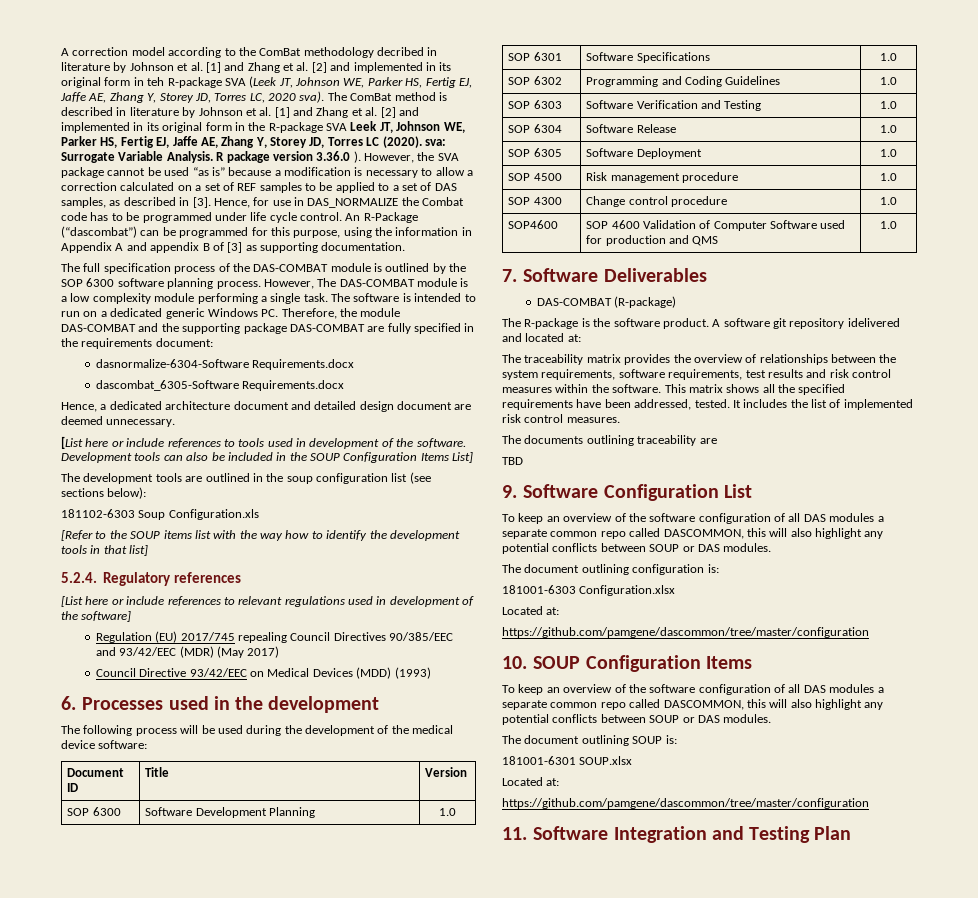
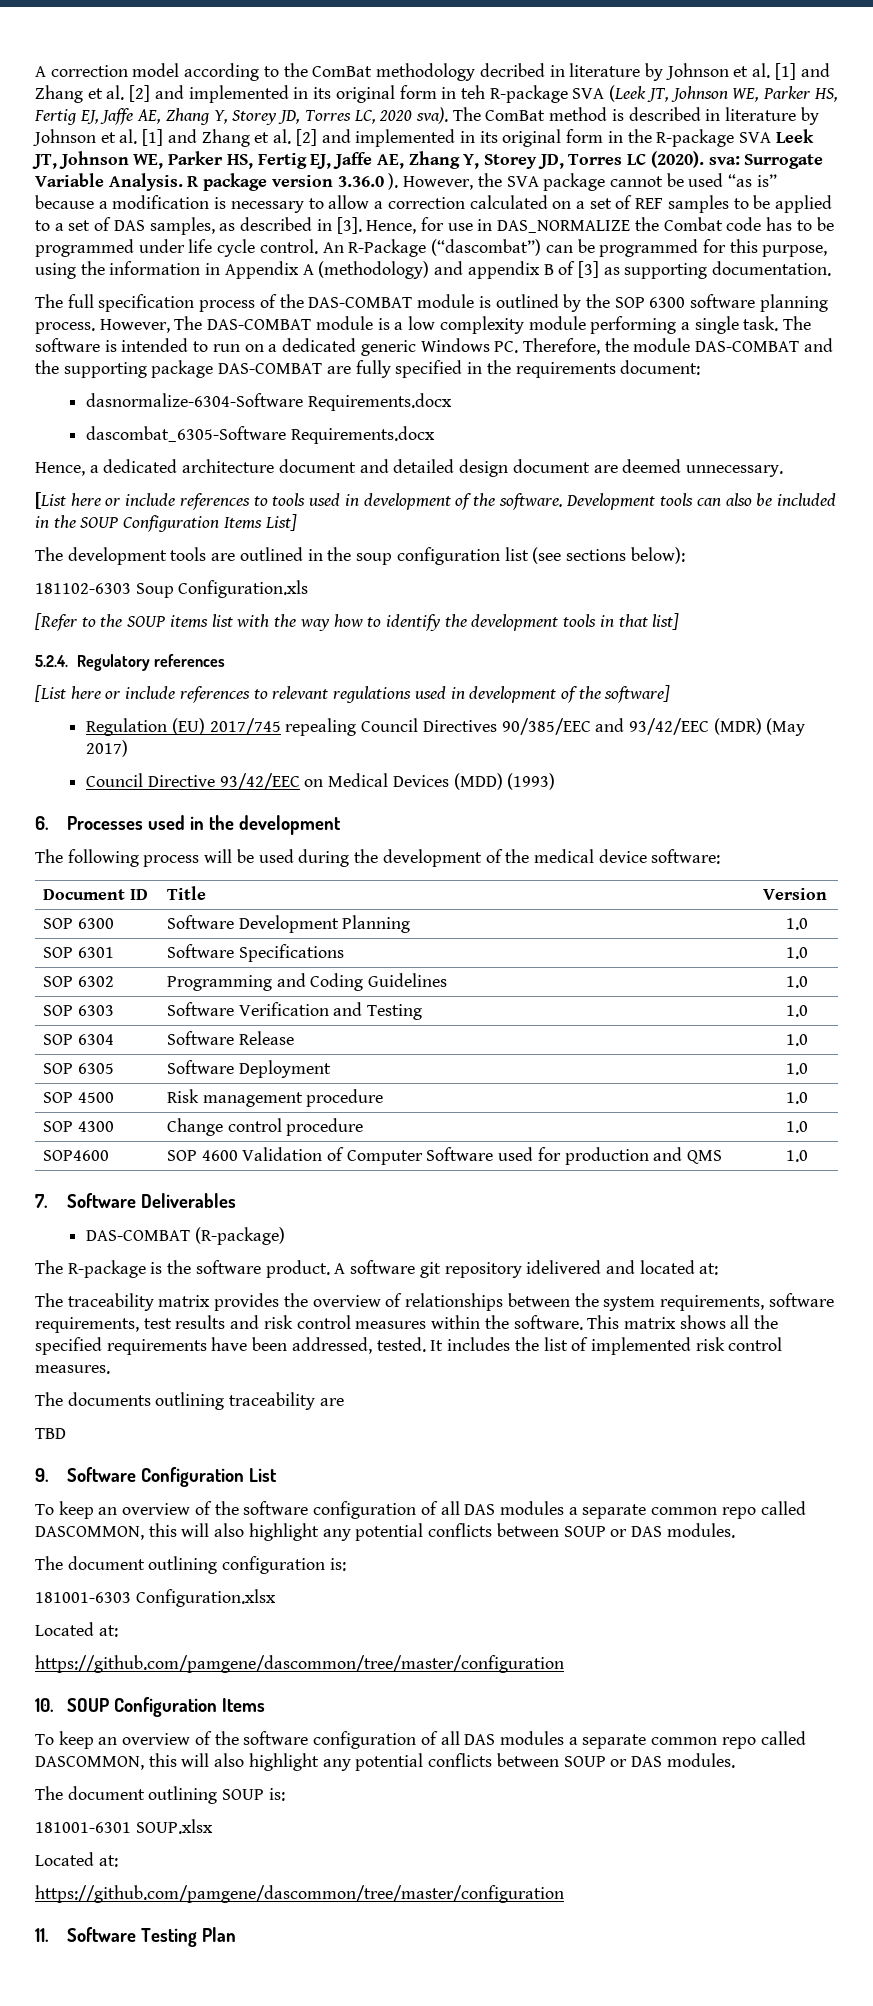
- An R-Package (“dascombat”) can be programmed for this purpose, using the information in Appendix A and appendix B of [3] as supporting documentation.
+ An R-Package (“dascombat”) can be programmed for this purpose, using the information in Appendix A (methodology) and appendix B of [3] as supporting documentation.
- 11. Software Integration and Testing Plan
+ 11. Software Testing Plan

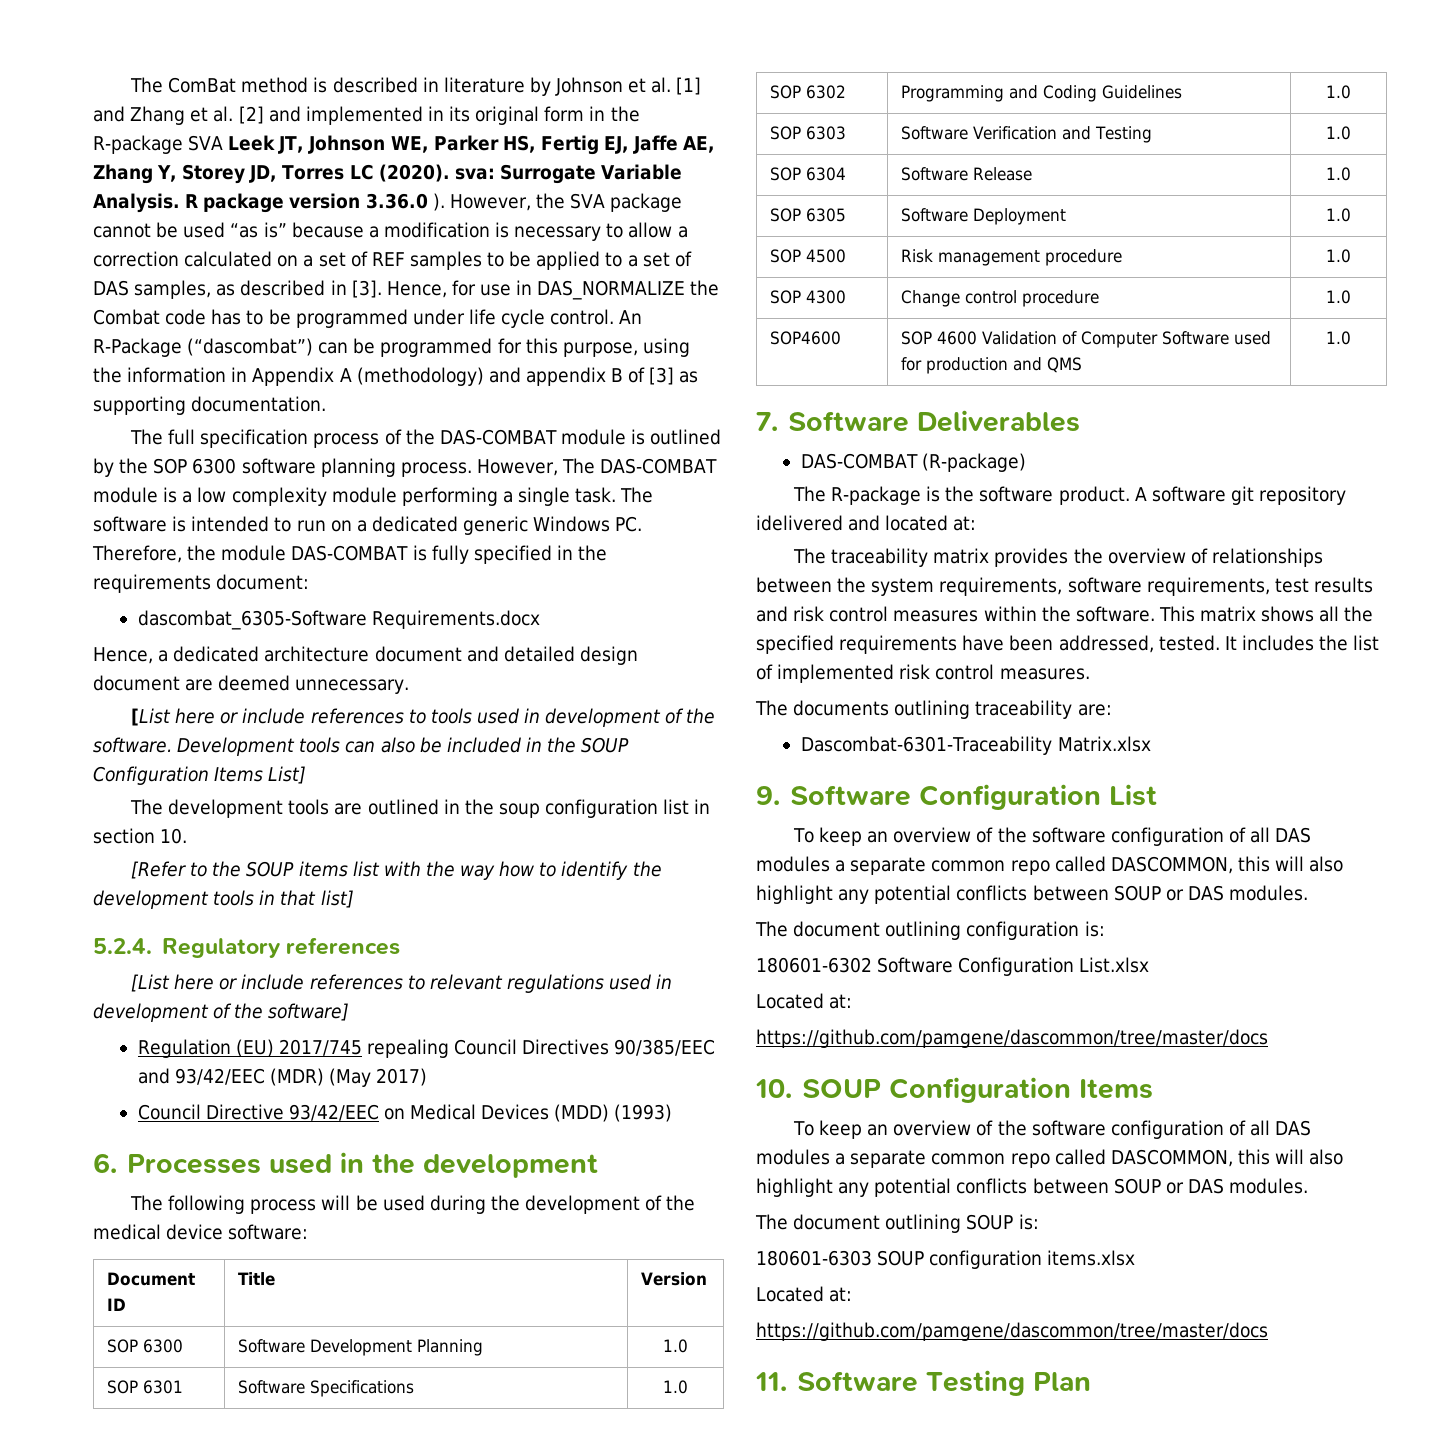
- A correction model according to the ComBat methodology decribed in literature by Johnson et al. [1] and Zhang et al. [2] and implemented in its original form in teh R-package SVA (Leek JT, Johnson WE, Parker HS, Fertig EJ, Jaffe AE, Zhang Y, Storey JD, Torres LC, 2020 sva).
- The software is intended to run on a dedicated generic Windows PC. Therefore, the module DAS-COMBAT and the supporting package DAS-COMBAT are fully specified in the requirements document:
+ The software is intended to run on a dedicated generic Windows PC. Therefore, the module DAS-COMBAT is fully specified in the requirements document:
- dasnormalize-6304-Software Requirements.docx
- The development tools are outlined in the soup configuration list (see sections below):
- 181102-6303 Soup Configuration.xls
+ The development tools are outlined in the soup configuration list in section 10.
- The documents outlining traceability are
- TBD
+ The documents outlining traceability are:
+ Dascombat-6301-Traceability Matrix.xlsx
- 181001-6303 Configuration.xlsx
+ 180601-6302 Software Configuration List.xlsx
  Located at:
- https://github.com/pamgene/dascommon/tree/master/configuration
+ https://github.com/pamgene/dascommon/tree/master/docs
- 181001-6301 SOUP.xlsx
+ 180601-6303 SOUP configuration items.xlsx
  Located at:
- https://github.com/pamgene/dascommon/tree/master/configuration
+ https://github.com/pamgene/dascommon/tree/master/docs

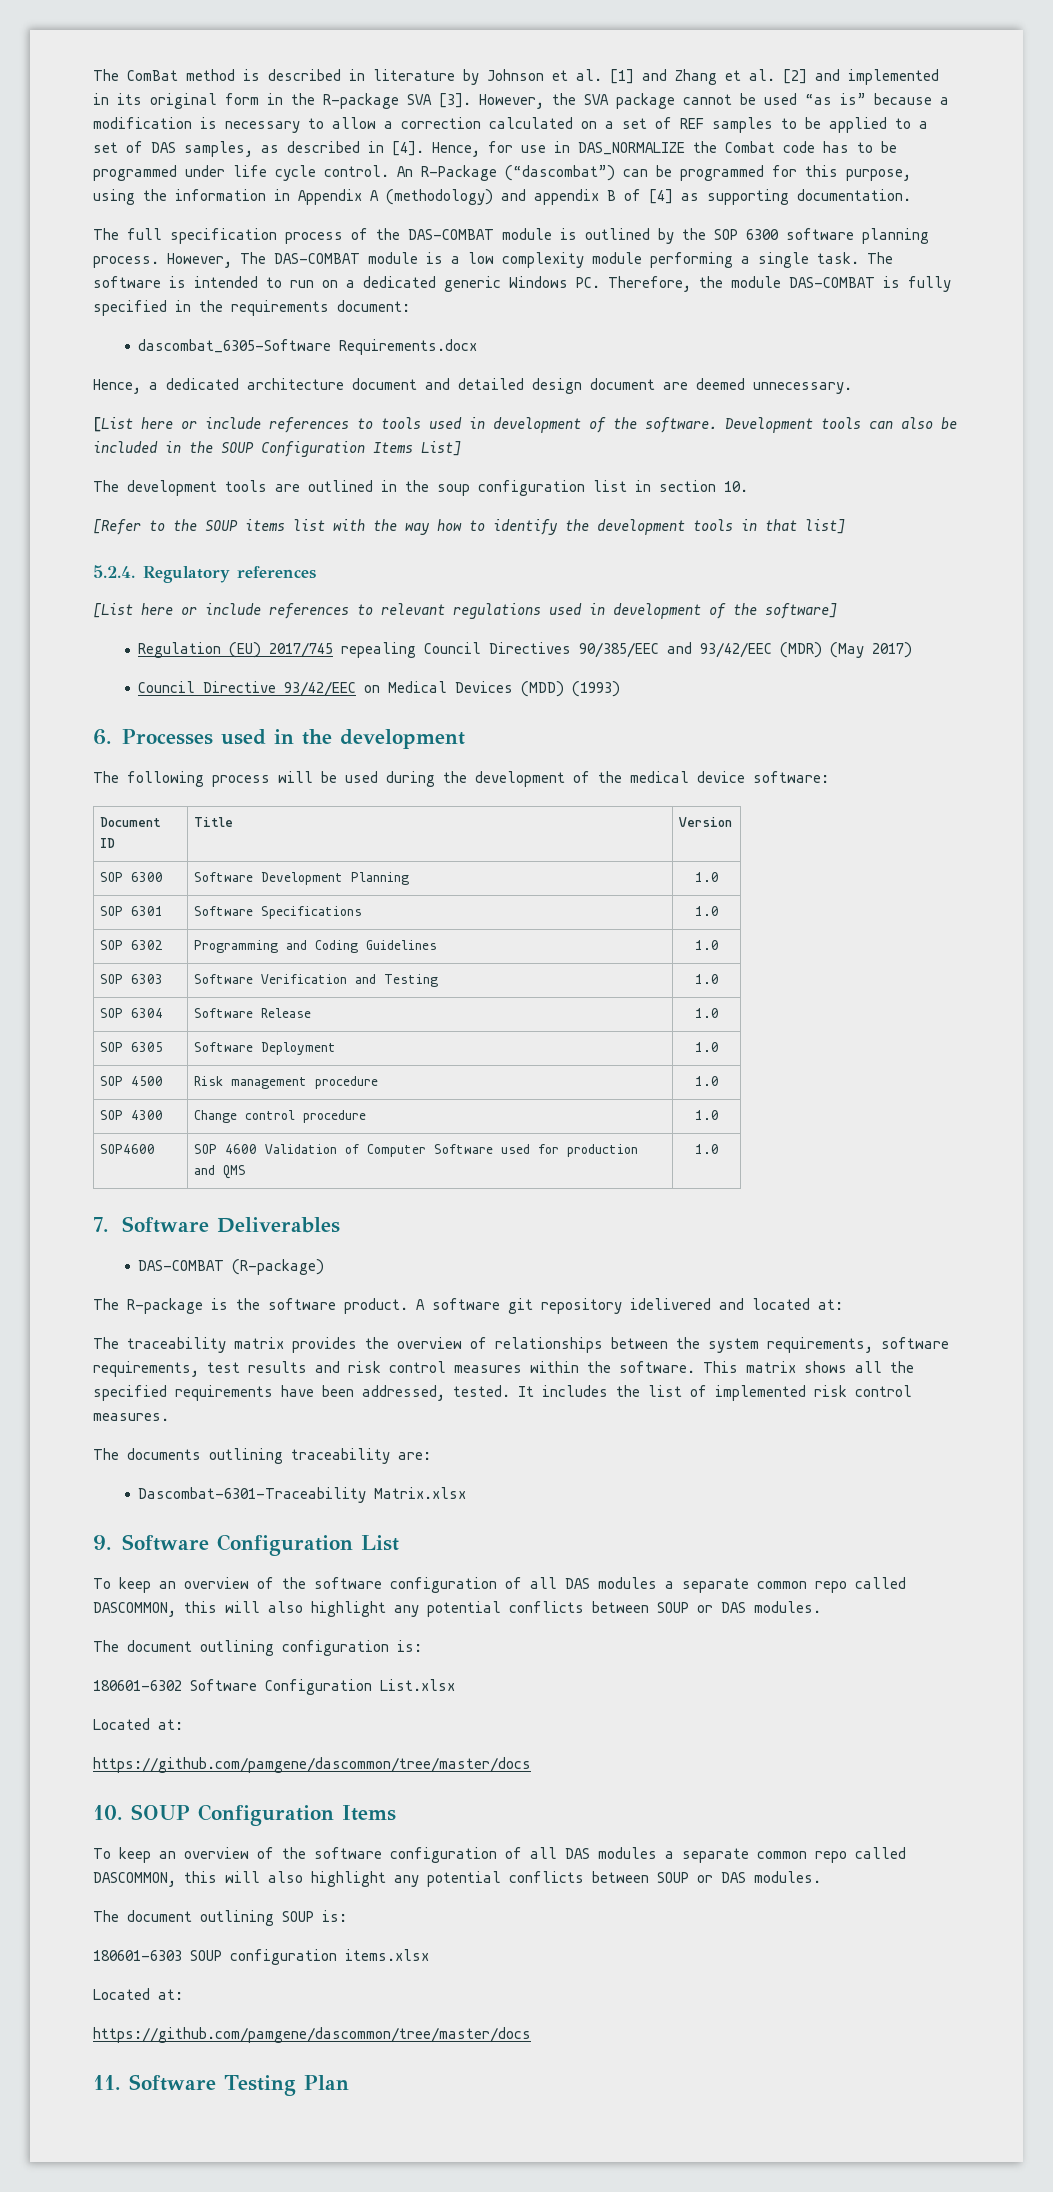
- The ComBat method is described in literature by Johnson et al. [1] and Zhang et al. [2] and implemented in its original form in the R-package SVA Leek JT, Johnson WE, Parker HS, Fertig EJ, Jaffe AE, Zhang Y, Storey JD, Torres LC (2020). sva: Surrogate Variable Analysis. R package version 3.36.0 ).
+ The ComBat method is described in literature by Johnson et al. [1] and Zhang et al. [2] and implemented in its original form in the R-package SVA [3].
- However, the SVA package cannot be used “as is” because a modification is necessary to allow a correction calculated on a set of REF samples to be applied to a set of DAS samples, as described in [3].
+ However, the SVA package cannot be used “as is” because a modification is necessary to allow a correction calculated on a set of REF samples to be applied to a set of DAS samples, as described in [4].
- An R-Package (“dascombat”) can be programmed for this purpose, using the information in Appendix A (methodology) and appendix B of [3] as supporting documentation.
+ An R-Package (“dascombat”) can be programmed for this purpose, using the information in Appendix A (methodology) and appendix B of [4] as supporting documentation.

